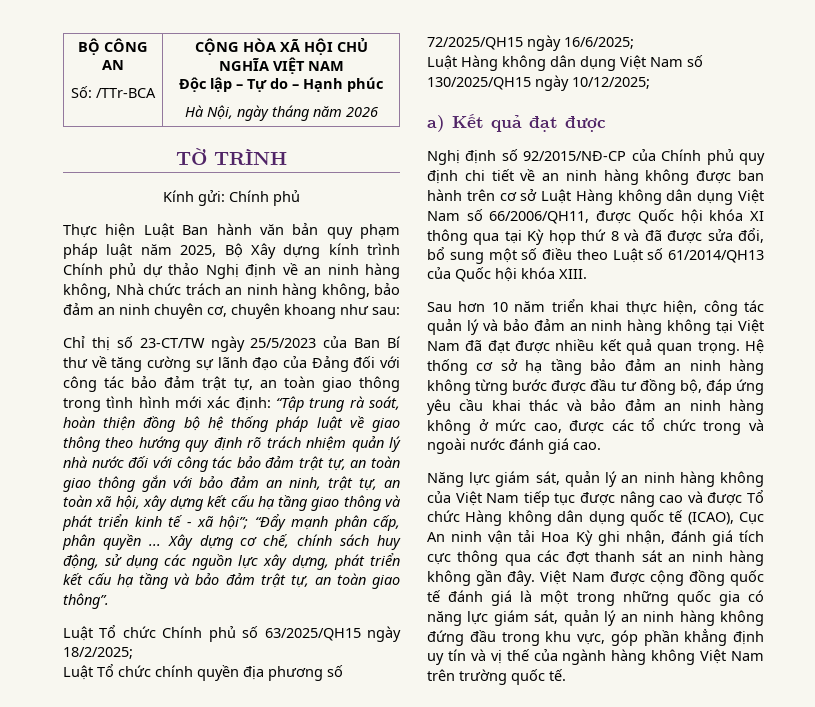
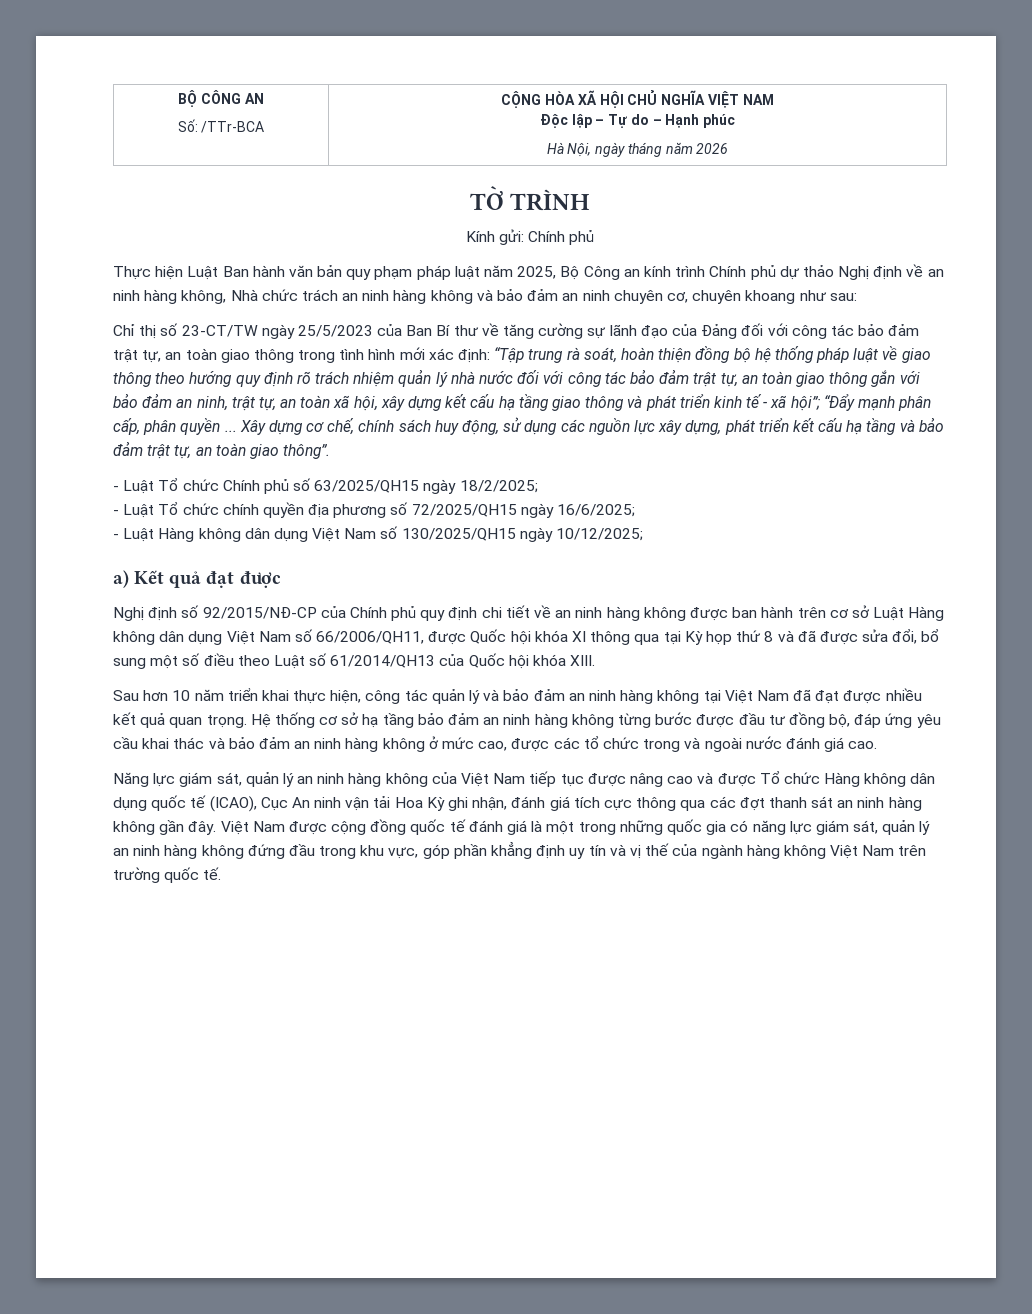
- Thực hiện Luật Ban hành văn bản quy phạm pháp luật năm 2025, Bộ Xây dựng kính trình Chính phủ dự thảo Nghị định về an ninh hàng không, Nhà chức trách an ninh hàng không, bảo đảm an ninh chuyên cơ, chuyên khoang như sau:
+ Thực hiện Luật Ban hành văn bản quy phạm pháp luật năm 2025, Bộ Công an kính trình Chính phủ dự thảo Nghị định về an ninh hàng không, Nhà chức trách an ninh hàng không và bảo đảm an ninh chuyên cơ, chuyên khoang như sau:
- Luật Tổ chức Chính phủ số 63/2025/QH15 ngày 18/2/2025;
+ - Luật Tổ chức Chính phủ số 63/2025/QH15 ngày 18/2/2025;
- Luật Tổ chức chính quyền địa phương số 72/2025/QH15 ngày 16/6/2025;
+ - Luật Tổ chức chính quyền địa phương số 72/2025/QH15 ngày 16/6/2025;
- Luật Hàng không dân dụng Việt Nam số 130/2025/QH15 ngày 10/12/2025;
+ - Luật Hàng không dân dụng Việt Nam số 130/2025/QH15 ngày 10/12/2025;

